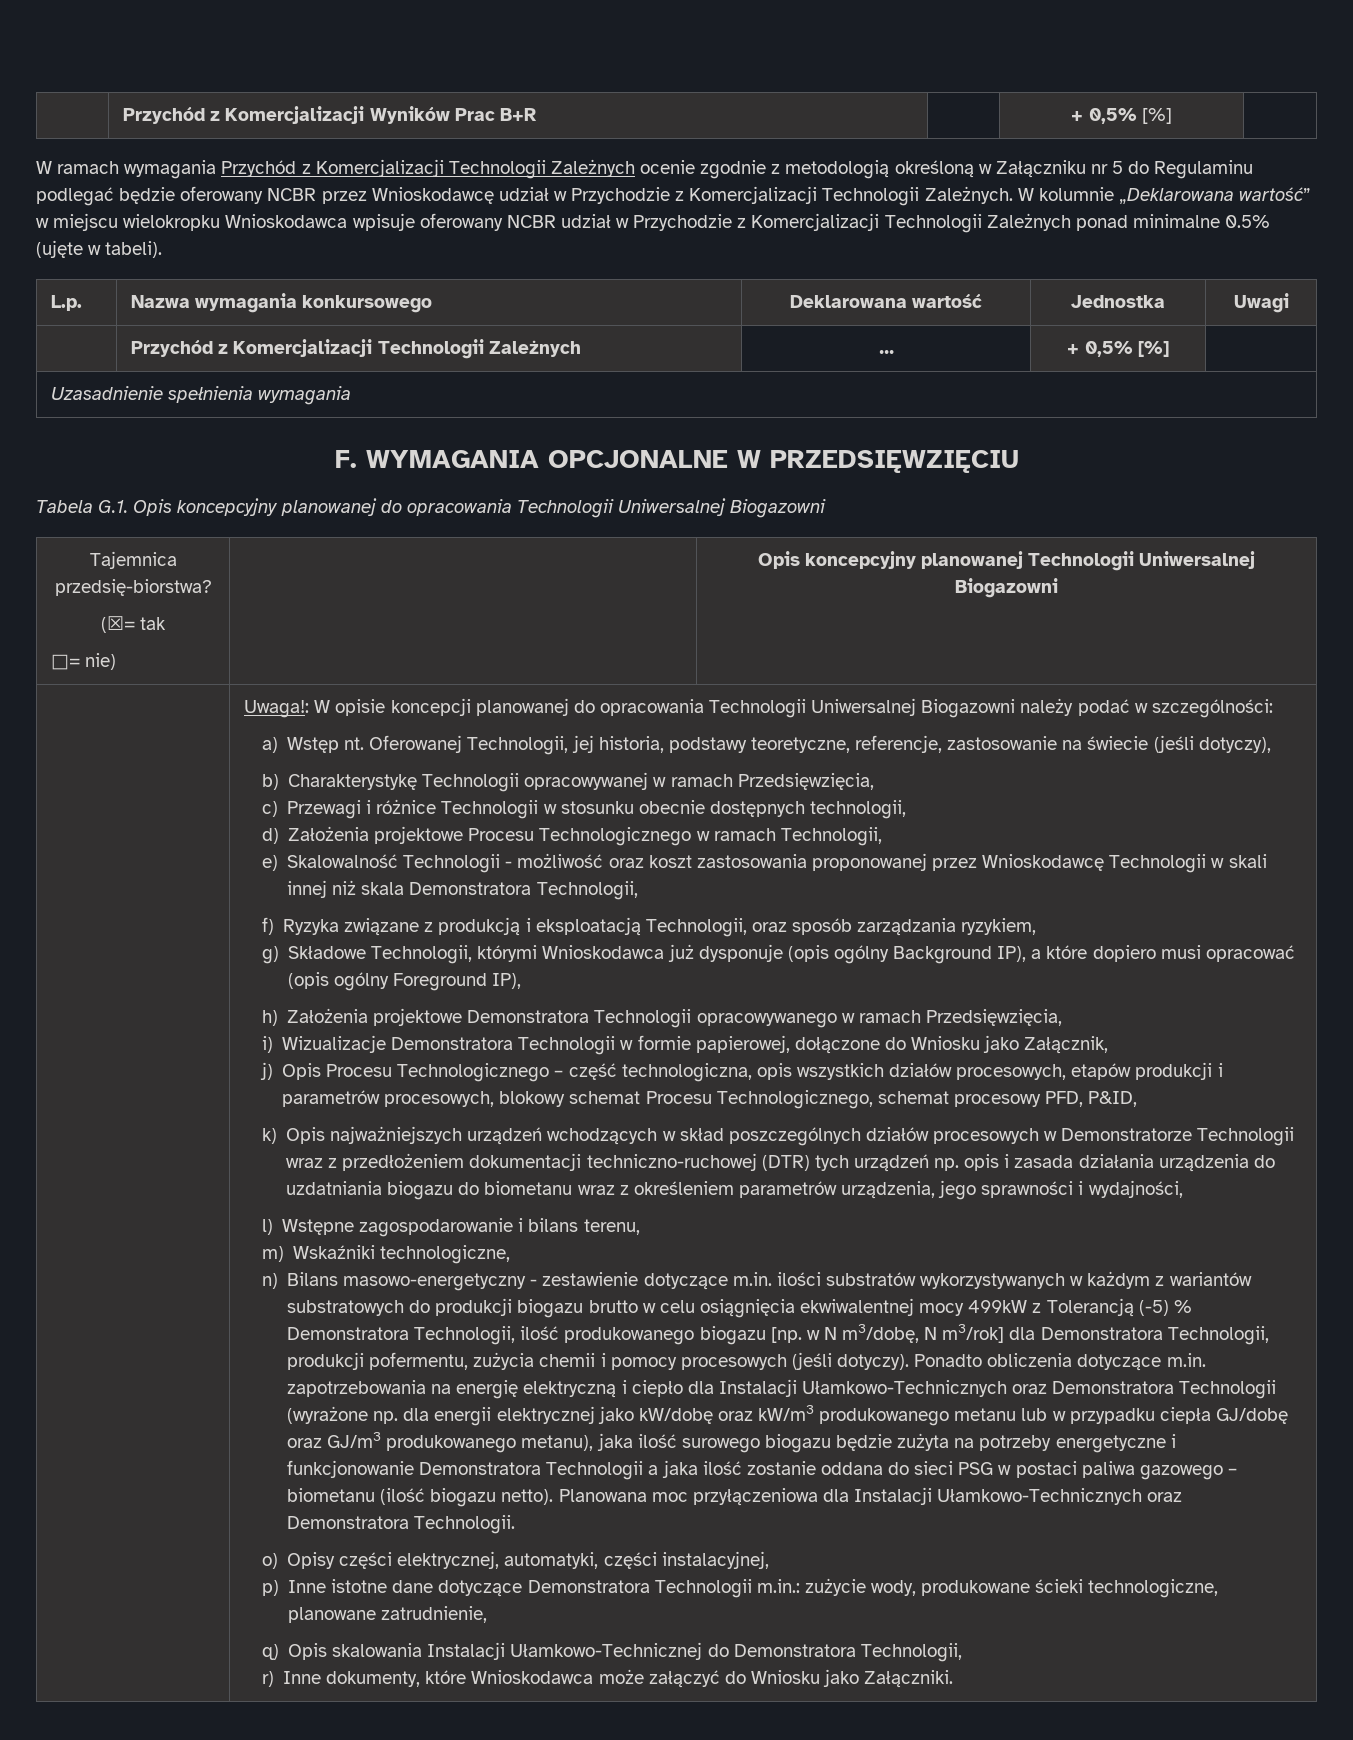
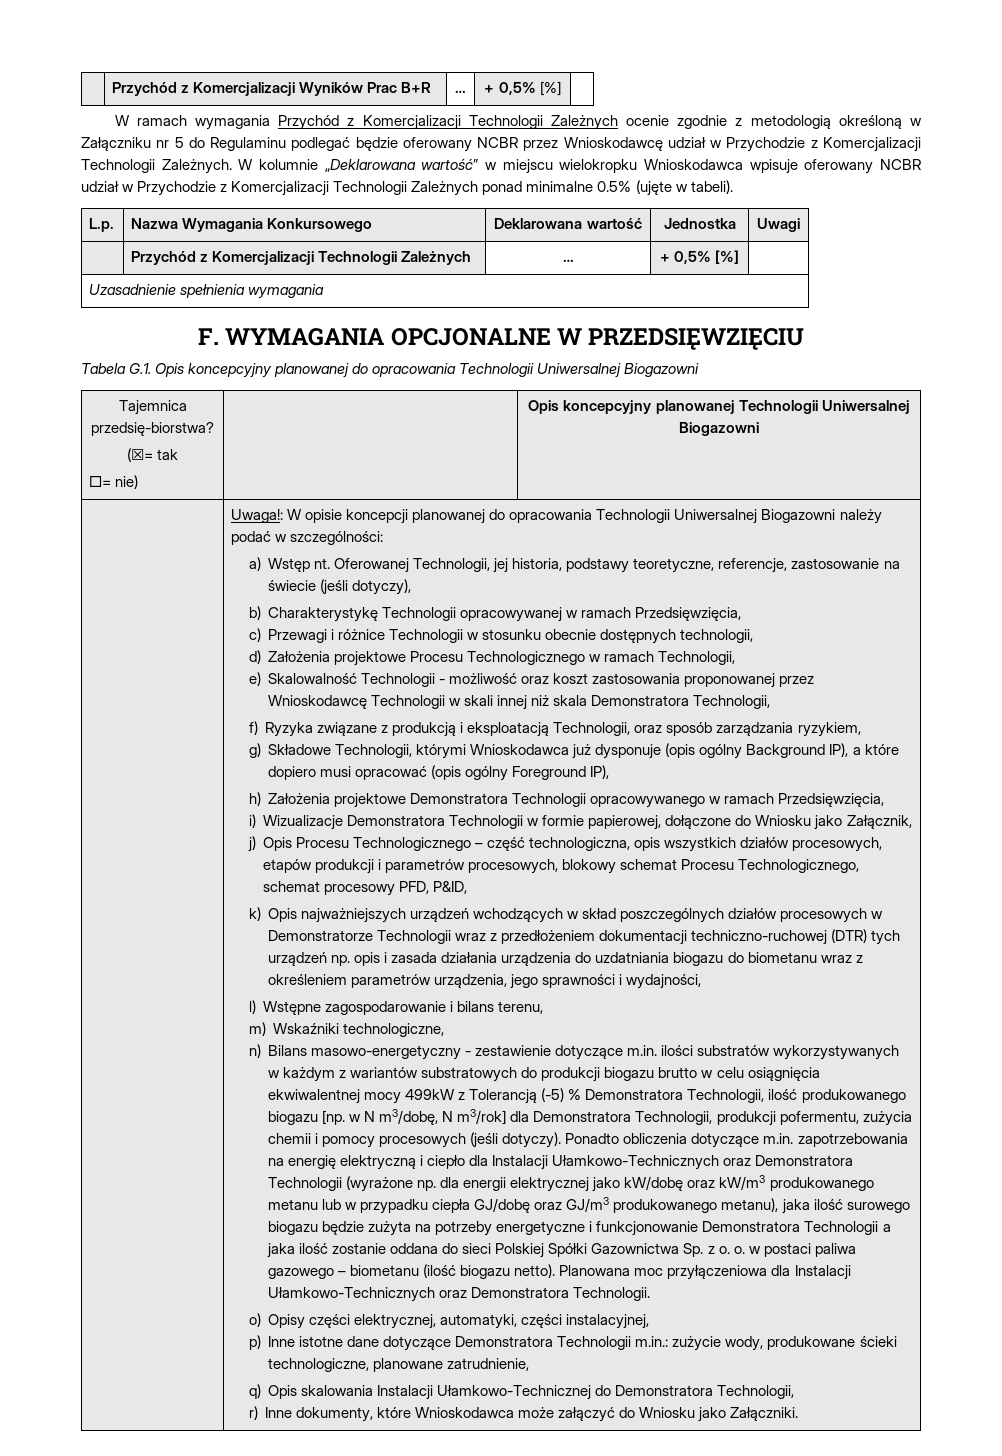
- | Przychód z Komercjalizacji Wyników Prac B+R | | + 0,5% [%] |
+ | Przychód z Komercjalizacji Wyników Prac B+R | … | + 0,5% [%] |
- L.p. | Nazwa wymagania konkursowego | Deklarowana wartość | Jednostka | Uwagi
+ L.p. | Nazwa Wymagania Konkursowego | Deklarowana wartość | Jednostka | Uwagi
- Ponadto obliczenia dotyczące m.in. zapotrzebowania na energię elektryczną i ciepło dla Instalacji Ułamkowo-Technicznych oraz Demonstratora Technologii (wyrażone np. dla energii elektrycznej jako kW/dobę oraz kW/m3 produkowanego metanu lub w przypadku ciepła GJ/dobę oraz GJ/m3 produkowanego metanu), jaka ilość surowego biogazu będzie zużyta na potrzeby energetyczne i funkcjonowanie Demonstratora Technologii a jaka ilość zostanie oddana do sieci PSG w postaci paliwa gazowego – biometanu (ilość biogazu netto).
+ Ponadto obliczenia dotyczące m.in. zapotrzebowania na energię elektryczną i ciepło dla Instalacji Ułamkowo-Technicznych oraz Demonstratora Technologii (wyrażone np. dla energii elektrycznej jako kW/dobę oraz kW/m3 produkowanego metanu lub w przypadku ciepła GJ/dobę oraz GJ/m3 produkowanego metanu), jaka ilość surowego biogazu będzie zużyta na potrzeby energetyczne i funkcjonowanie Demonstratora Technologii a jaka ilość zostanie oddana do sieci Polskiej Spółki Gazownictwa Sp. z o. o. w postaci paliwa gazowego – biometanu (ilość biogazu netto).

